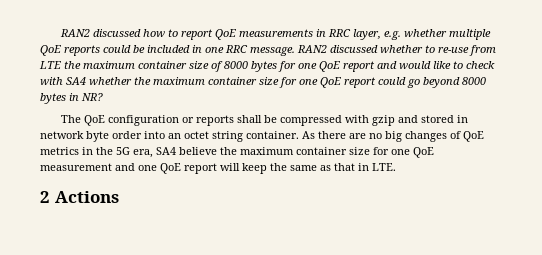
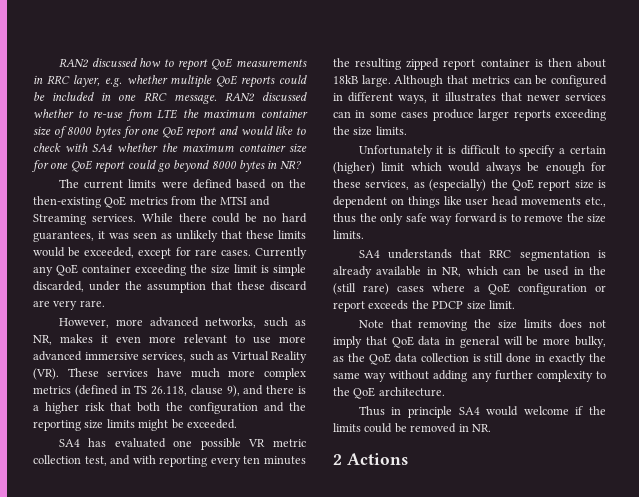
- The QoE configuration or reports shall be compressed with gzip and stored in network byte order into an octet string container. As there are no big changes of QoE metrics in the 5G era, SA4 believe the maximum container size for one QoE measurement and one QoE report will keep the same as that in LTE.
+ The current limits were defined based on the then-existing QoE metrics from the MTSI and Streaming services. While there could be no hard guarantees, it was seen as unlikely that these limits would be exceeded, except for rare cases. Currently any QoE container exceeding the size limit is simple discarded, under the assumption that these discard are very rare.
+ However, more advanced networks, such as NR, makes it even more relevant to use more advanced immersive services, such as Virtual Reality (VR). These services have much more complex metrics (defined in TS 26.118, clause 9), and there is a higher risk that both the configuration and the reporting size limits might be exceeded.
+ SA4 has evaluated one possible VR metric collection test, and with reporting every ten minutes the resulting zipped report container is then about 18kB large. Although that metrics can be configured in different ways, it illustrates that newer services can in some cases produce larger reports exceeding the size limits.
+ Unfortunately it is difficult to specify a certain (higher) limit which would always be enough for these services, as (especially) the QoE report size is dependent on things like user head movements etc., thus the only safe way forward is to remove the size limits.
+ SA4 understands that RRC segmentation is already available in NR, which can be used in the (still rare) cases where a QoE configuration or report exceeds the PDCP size limit.
+ Note that removing the size limits does not imply that QoE data in general will be more bulky, as the QoE data collection is still done in exactly the same way without adding any further complexity to the QoE architecture.
+ Thus in principle SA4 would welcome if the limits could be removed in NR.

